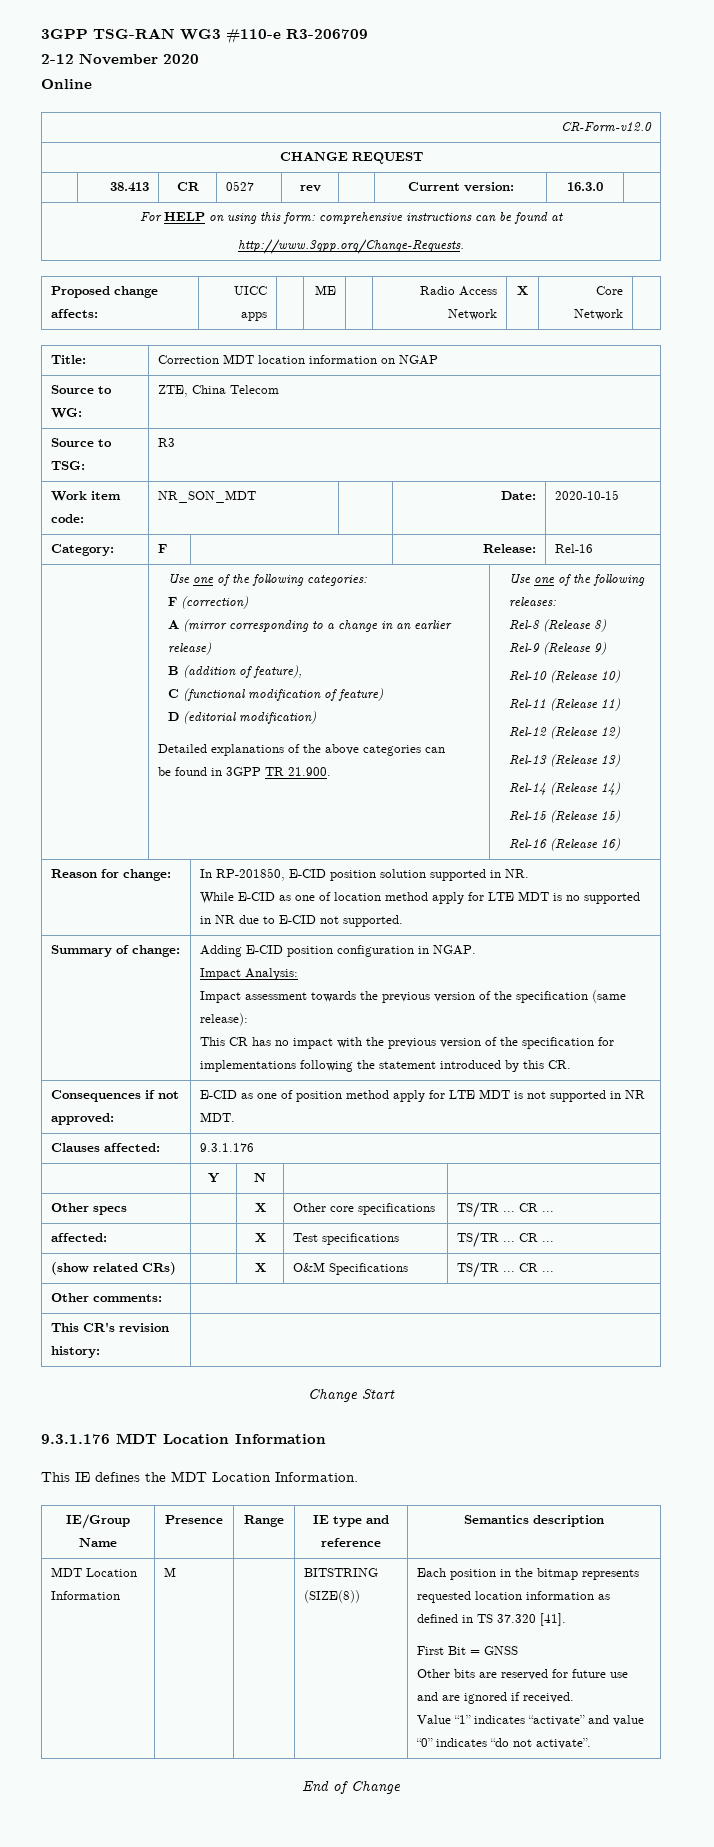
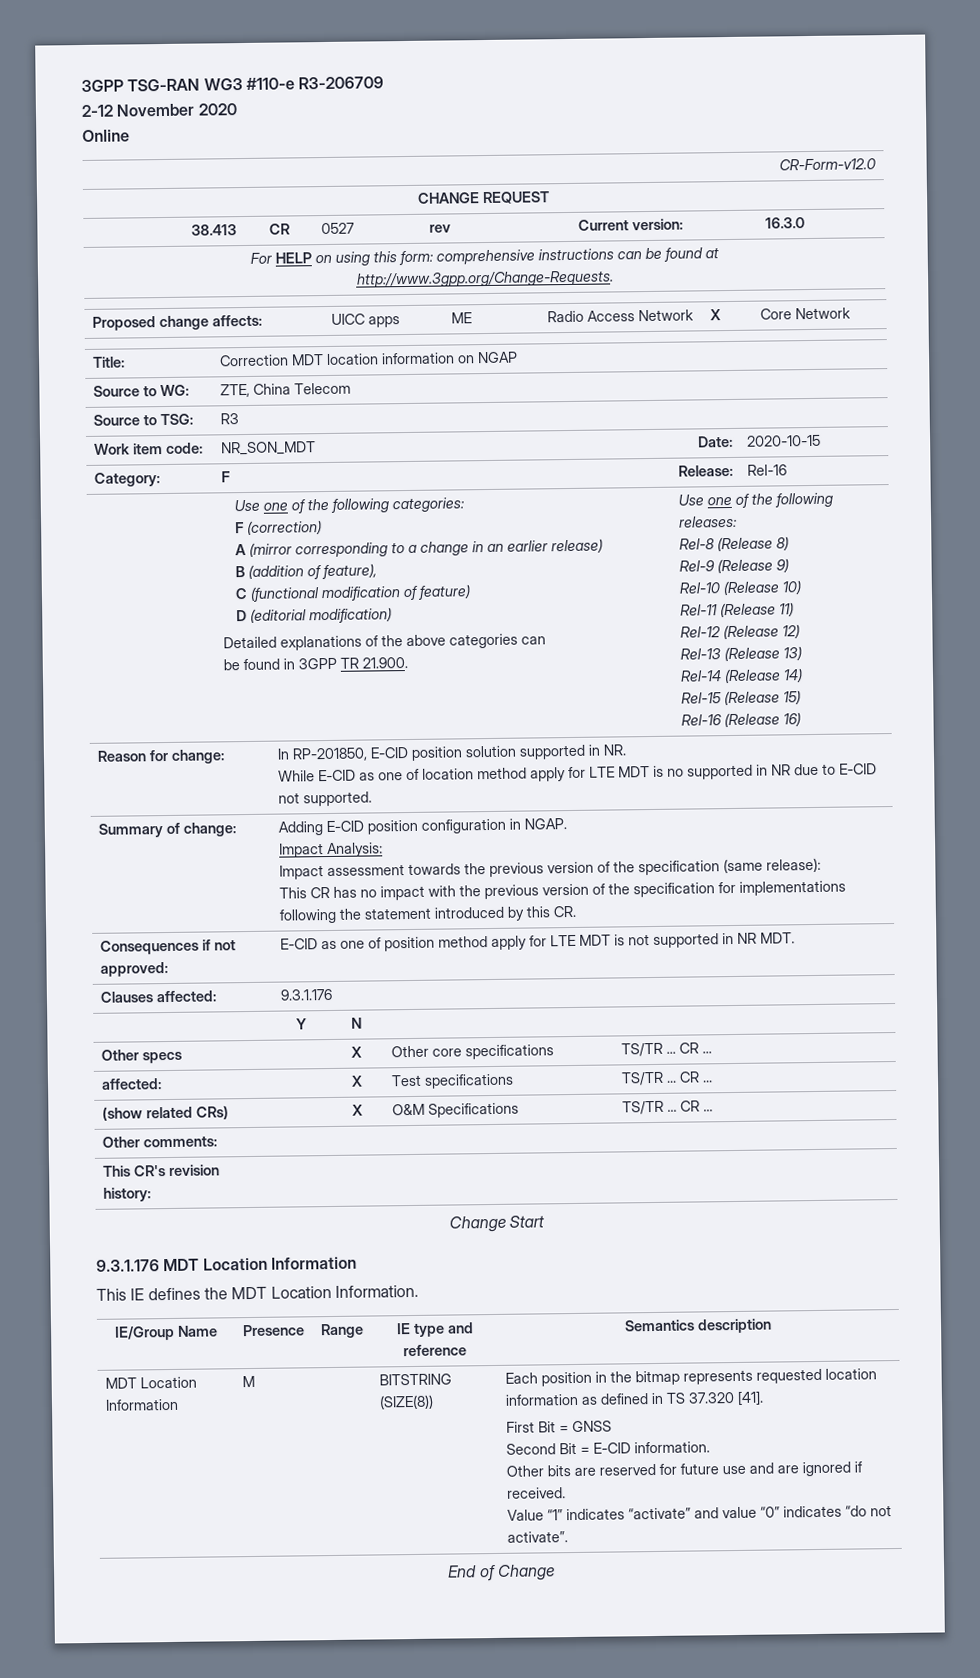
+ Second Bit = E-CID information.

